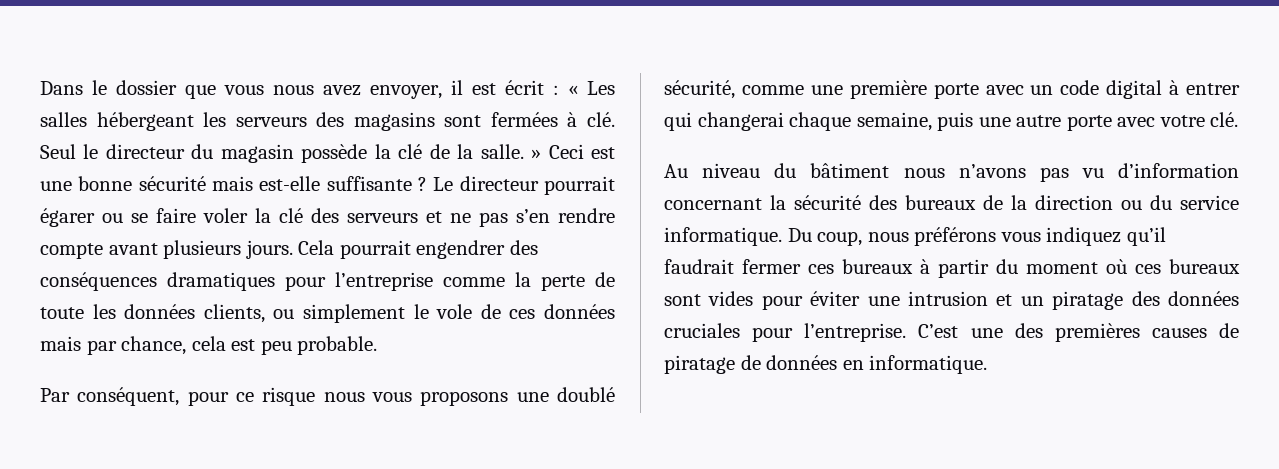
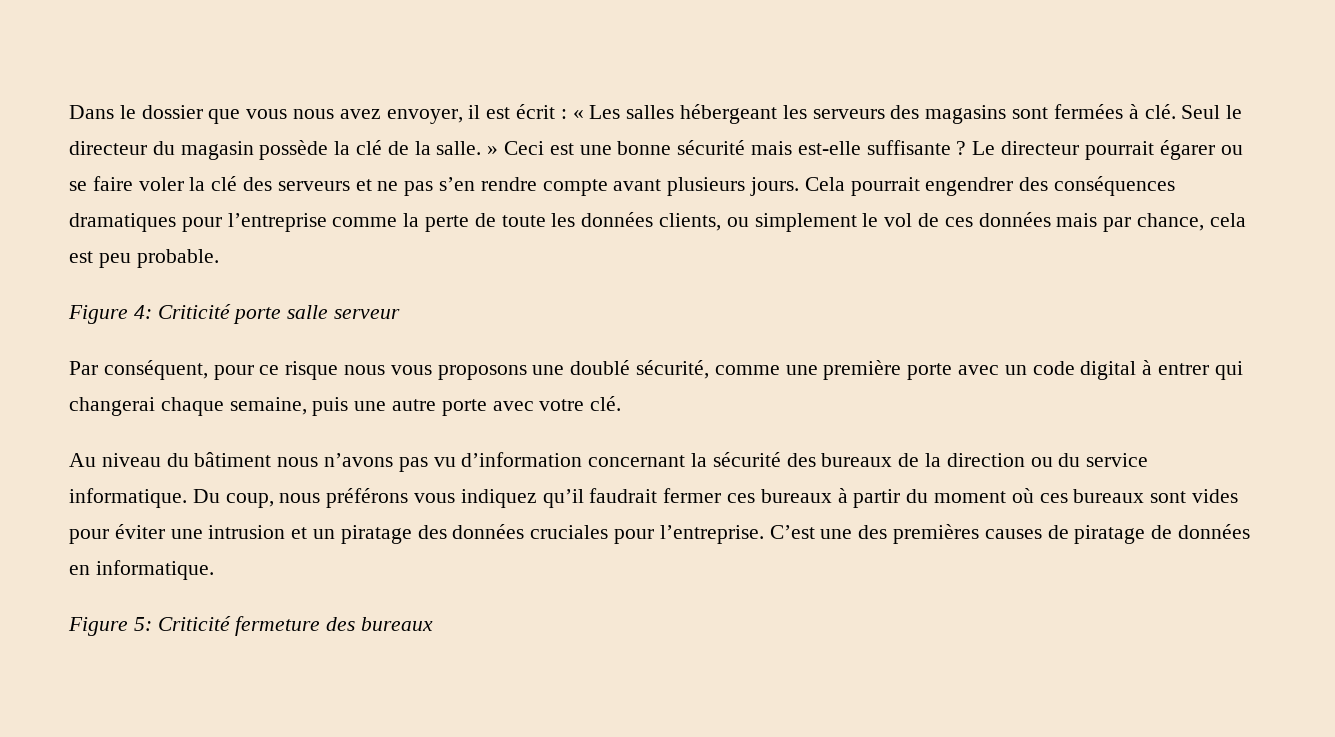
- Cela pourrait engendrer des conséquences dramatiques pour l’entreprise comme la perte de toute les données clients, ou simplement le vole de ces données mais par chance, cela est peu probable.
+ Cela pourrait engendrer des conséquences dramatiques pour l’entreprise comme la perte de toute les données clients, ou simplement le vol de ces données mais par chance, cela est peu probable.
+ Figure 4: Criticité porte salle serveur
+ Figure 5: Criticité fermeture des bureaux

